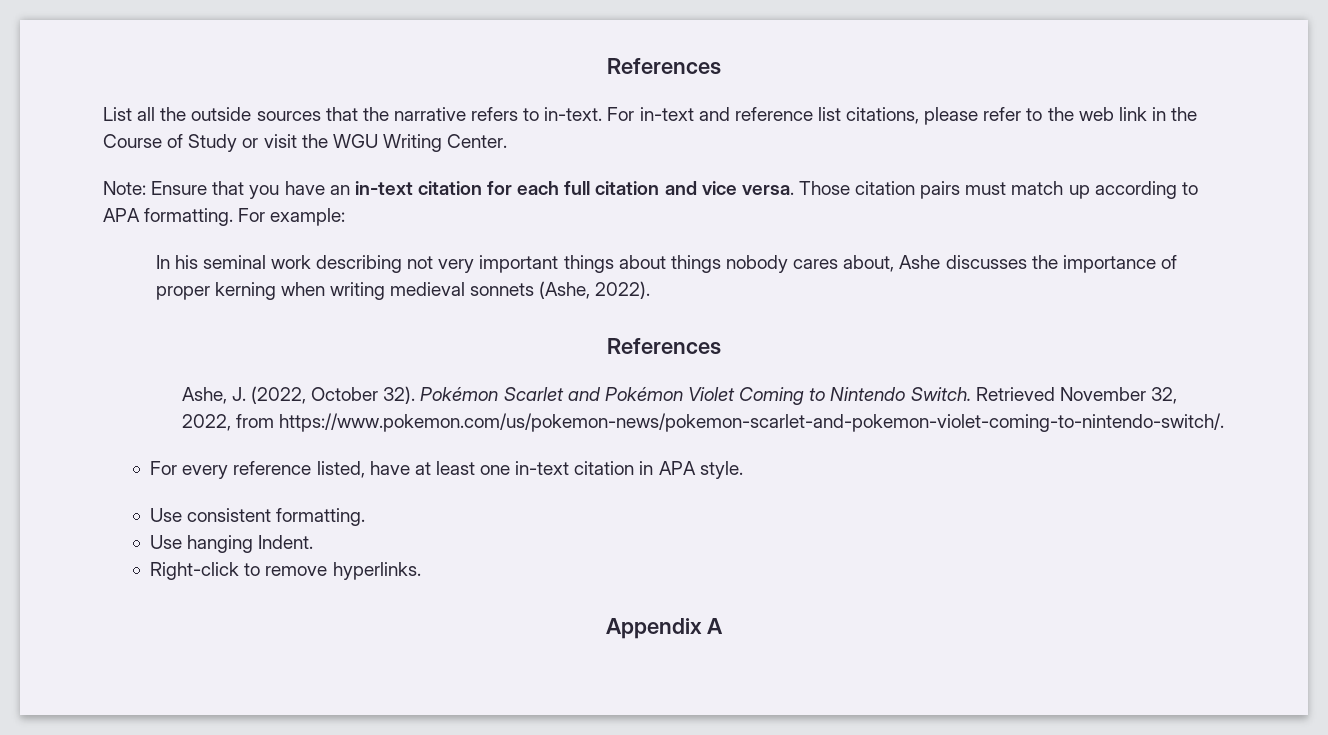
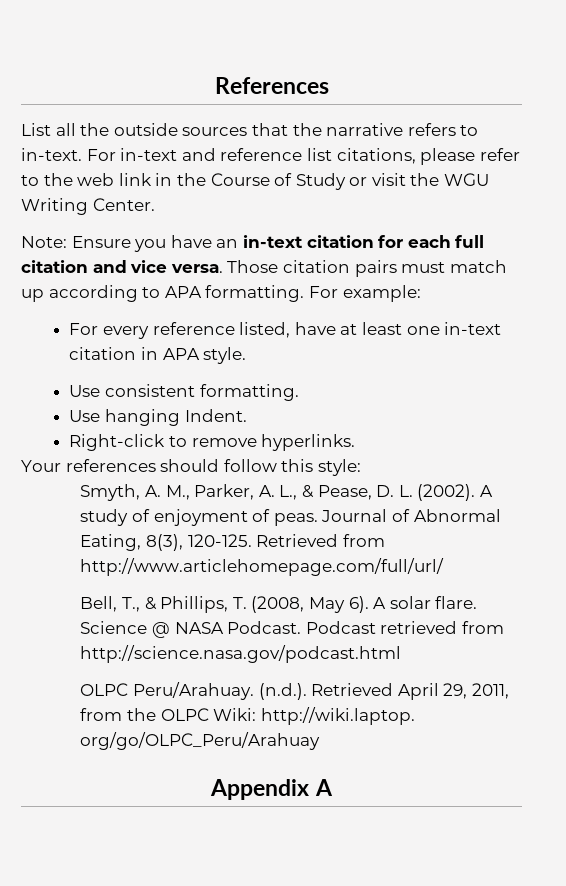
- Note: Ensure that you have an in-text citation for each full citation and vice versa.
+ Note: Ensure you have an in-text citation for each full citation and vice versa.
- In his seminal work describing not very important things about things nobody cares about, Ashe discusses the importance of proper kerning when writing medieval sonnets (Ashe, 2022).
- References
- Ashe, J. (2022, October 32). Pokémon Scarlet and Pokémon Violet Coming to Nintendo Switch. Retrieved November 32, 2022, from https://www.pokemon.com/us/pokemon-news/pokemon-scarlet-and-pokemon-violet-coming-to-nintendo-switch/.
+ Your references should follow this style:
+ Smyth, A. M., Parker, A. L., & Pease, D. L. (2002). A study of enjoyment of peas. Journal of Abnormal Eating, 8(3), 120-125. Retrieved from http://www.articlehomepage.com/full/url/
+ Bell, T., & Phillips, T. (2008, May 6). A solar flare. Science @ NASA Podcast. Podcast retrieved from http://science.nasa.gov/podcast.html
+ OLPC Peru/Arahuay. (n.d.). Retrieved April 29, 2011, from the OLPC Wiki: http://wiki.laptop. org/go/OLPC_Peru/Arahuay

